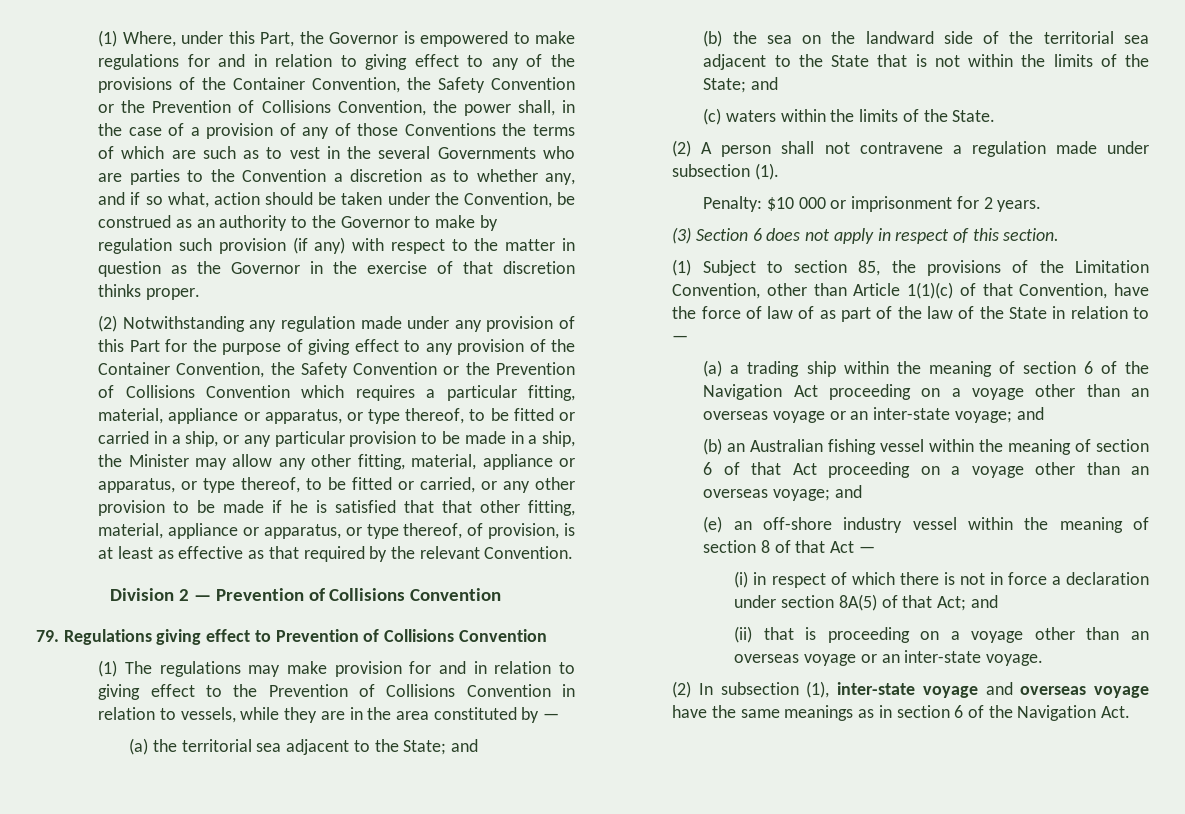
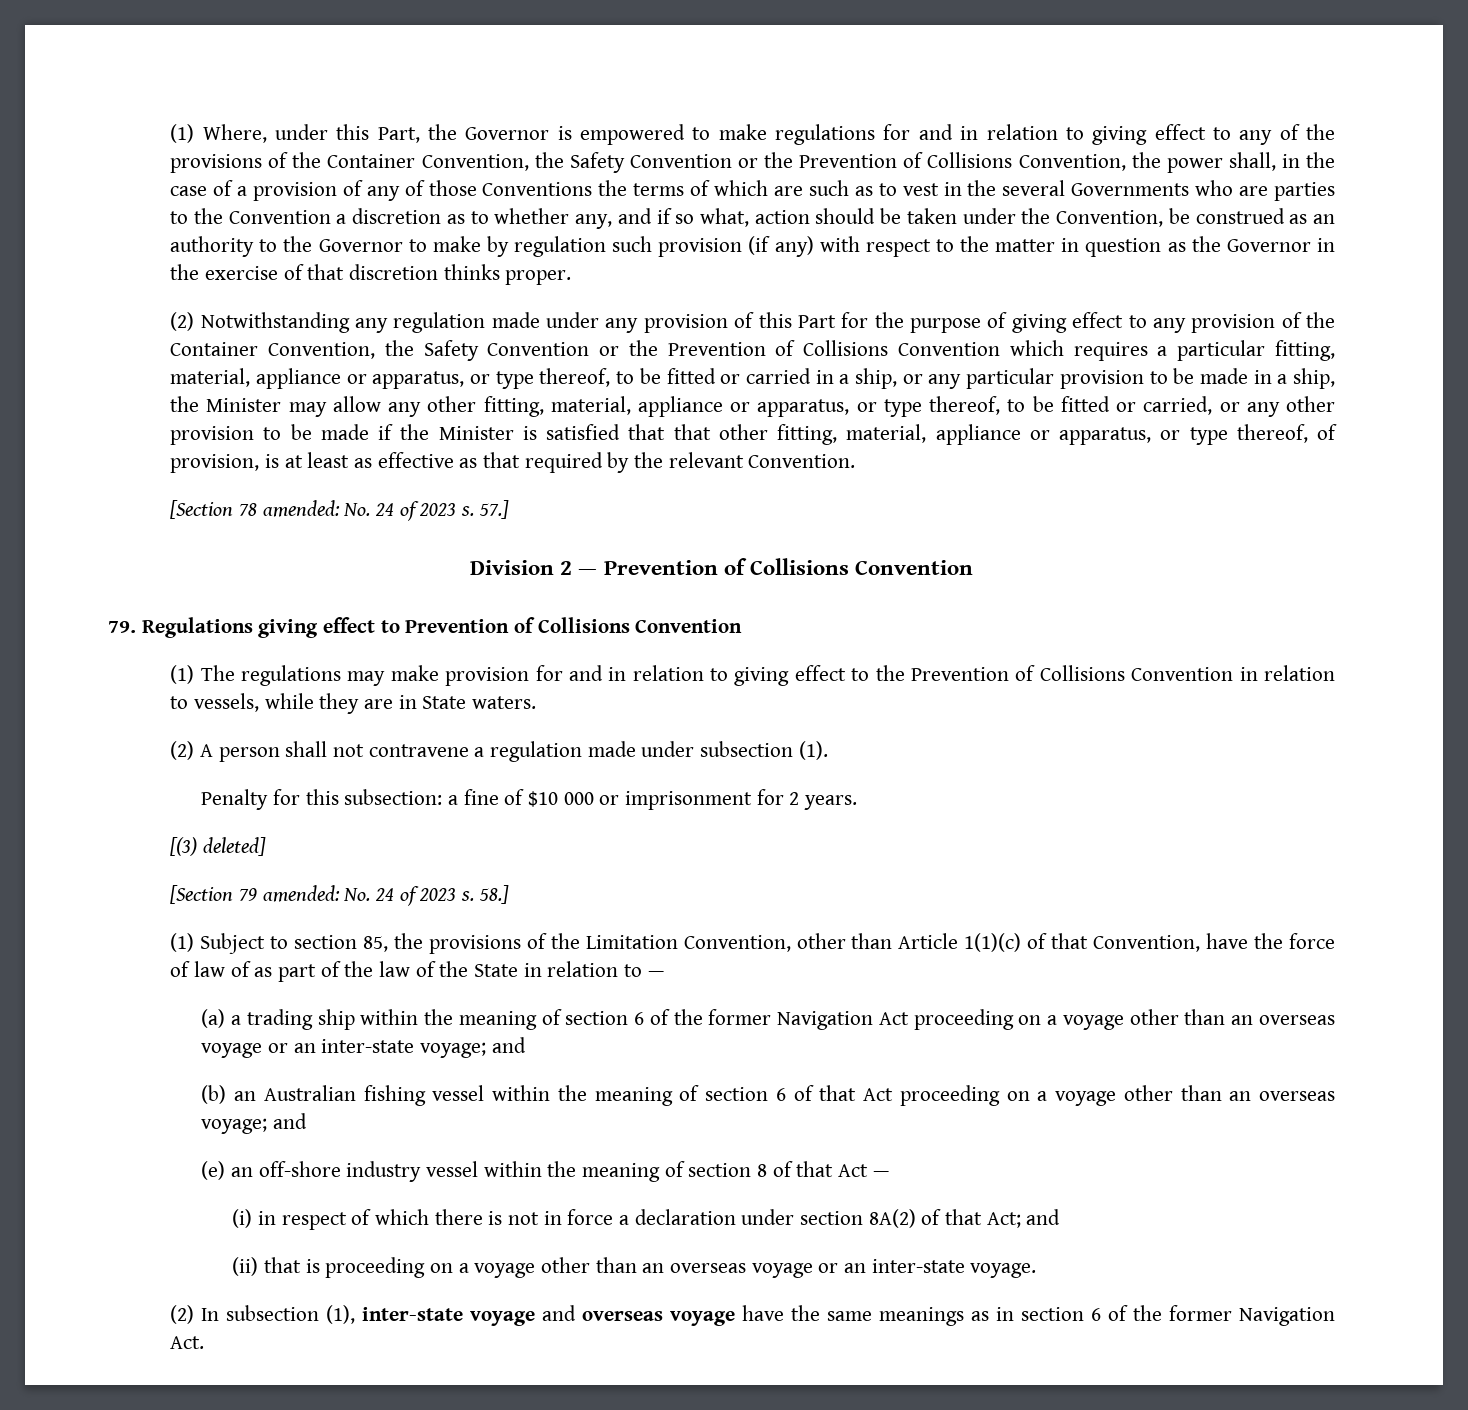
- (2) Notwithstanding any regulation made under any provision of this Part for the purpose of giving effect to any provision of the Container Convention, the Safety Convention or the Prevention of Collisions Convention which requires a particular fitting, material, appliance or apparatus, or type thereof, to be fitted or carried in a ship, or any particular provision to be made in a ship, the Minister may allow any other fitting, material, appliance or apparatus, or type thereof, to be fitted or carried, or any other provision to be made if he is satisfied that that other fitting, material, appliance or apparatus, or type thereof, of provision, is at least as effective as that required by the relevant Convention.
+ (2) Notwithstanding any regulation made under any provision of this Part for the purpose of giving effect to any provision of the Container Convention, the Safety Convention or the Prevention of Collisions Convention which requires a particular fitting, material, appliance or apparatus, or type thereof, to be fitted or carried in a ship, or any particular provision to be made in a ship, the Minister may allow any other fitting, material, appliance or apparatus, or type thereof, to be fitted or carried, or any other provision to be made if the Minister is satisfied that that other fitting, material, appliance or apparatus, or type thereof, of provision, is at least as effective as that required by the relevant Convention.
+ [Section 78 amended: No. 24 of 2023 s. 57.]
- (1) The regulations may make provision for and in relation to giving effect to the Prevention of Collisions Convention in relation to vessels, while they are in the area constituted by —
- (a) the territorial sea adjacent to the State; and
- (b) the sea on the landward side of the territorial sea adjacent to the State that is not within the limits of the State; and
- (c) waters within the limits of the State.
+ (1) The regulations may make provision for and in relation to giving effect to the Prevention of Collisions Convention in relation to vessels, while they are in State waters.
- Penalty: $10 000 or imprisonment for 2 years.
+ Penalty for this subsection: a fine of $10 000 or imprisonment for 2 years.
- (3) Section 6 does not apply in respect of this section.
+ [(3) deleted]
+ [Section 79 amended: No. 24 of 2023 s. 58.]
- (a) a trading ship within the meaning of section 6 of the Navigation Act proceeding on a voyage other than an overseas voyage or an inter-state voyage; and
+ (a) a trading ship within the meaning of section 6 of the former Navigation Act proceeding on a voyage other than an overseas voyage or an inter-state voyage; and
- (i) in respect of which there is not in force a declaration under section 8A(5) of that Act; and
+ (i) in respect of which there is not in force a declaration under section 8A(2) of that Act; and
- (2) In subsection (1), inter-state voyage and overseas voyage have the same meanings as in section 6 of the Navigation Act.
+ (2) In subsection (1), inter-state voyage and overseas voyage have the same meanings as in section 6 of the former Navigation Act.

